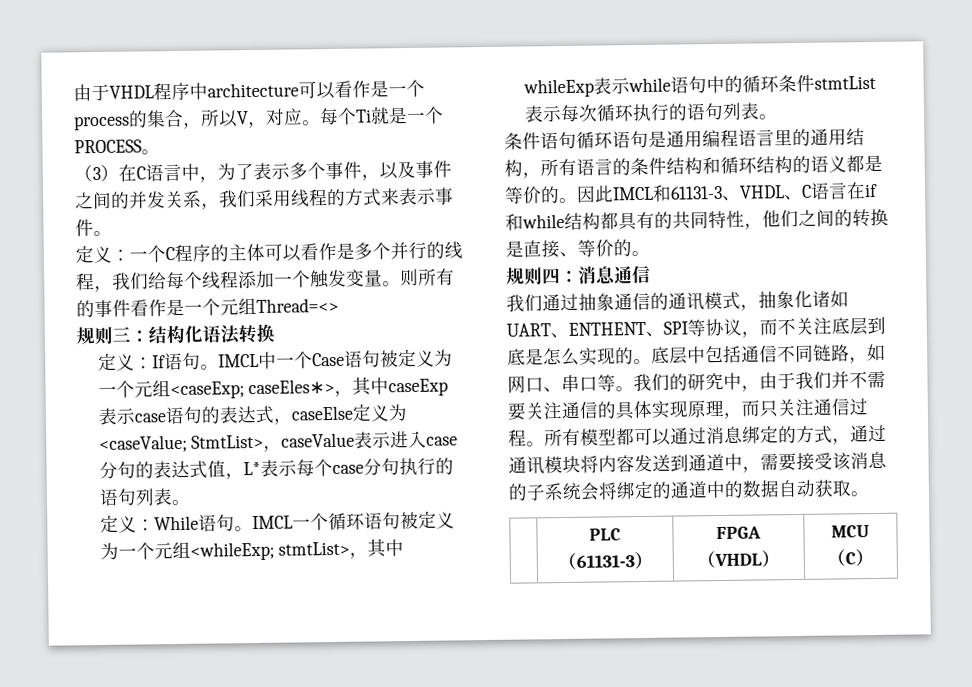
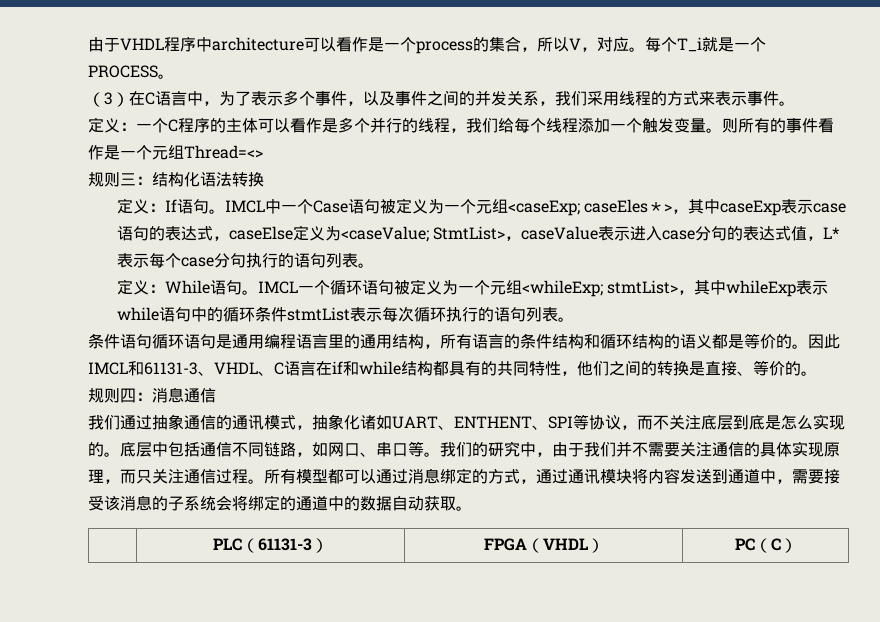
- 每个Ti就是一个PROCESS。
+ 每个T_i就是一个PROCESS。
- | PLC（61131-3） | FPGA（VHDL） | MCU（C）
+ | PLC（61131-3） | FPGA（VHDL） | PC（C）

